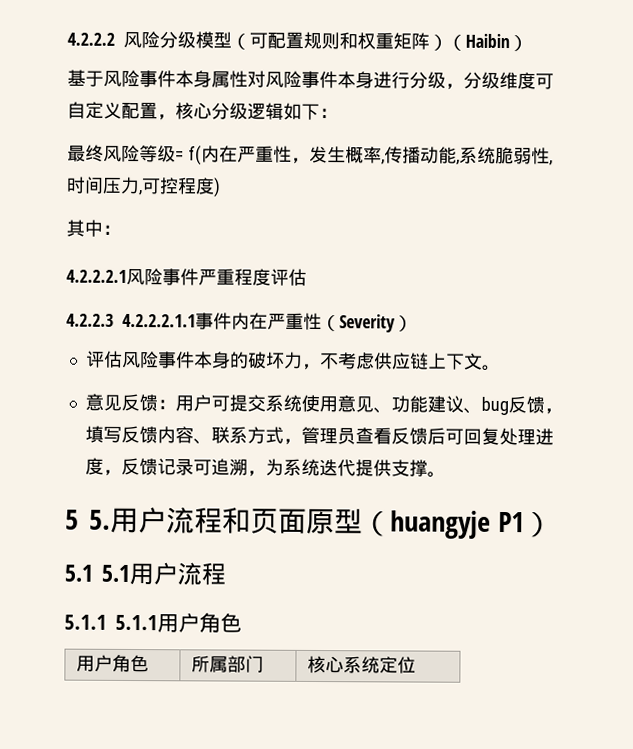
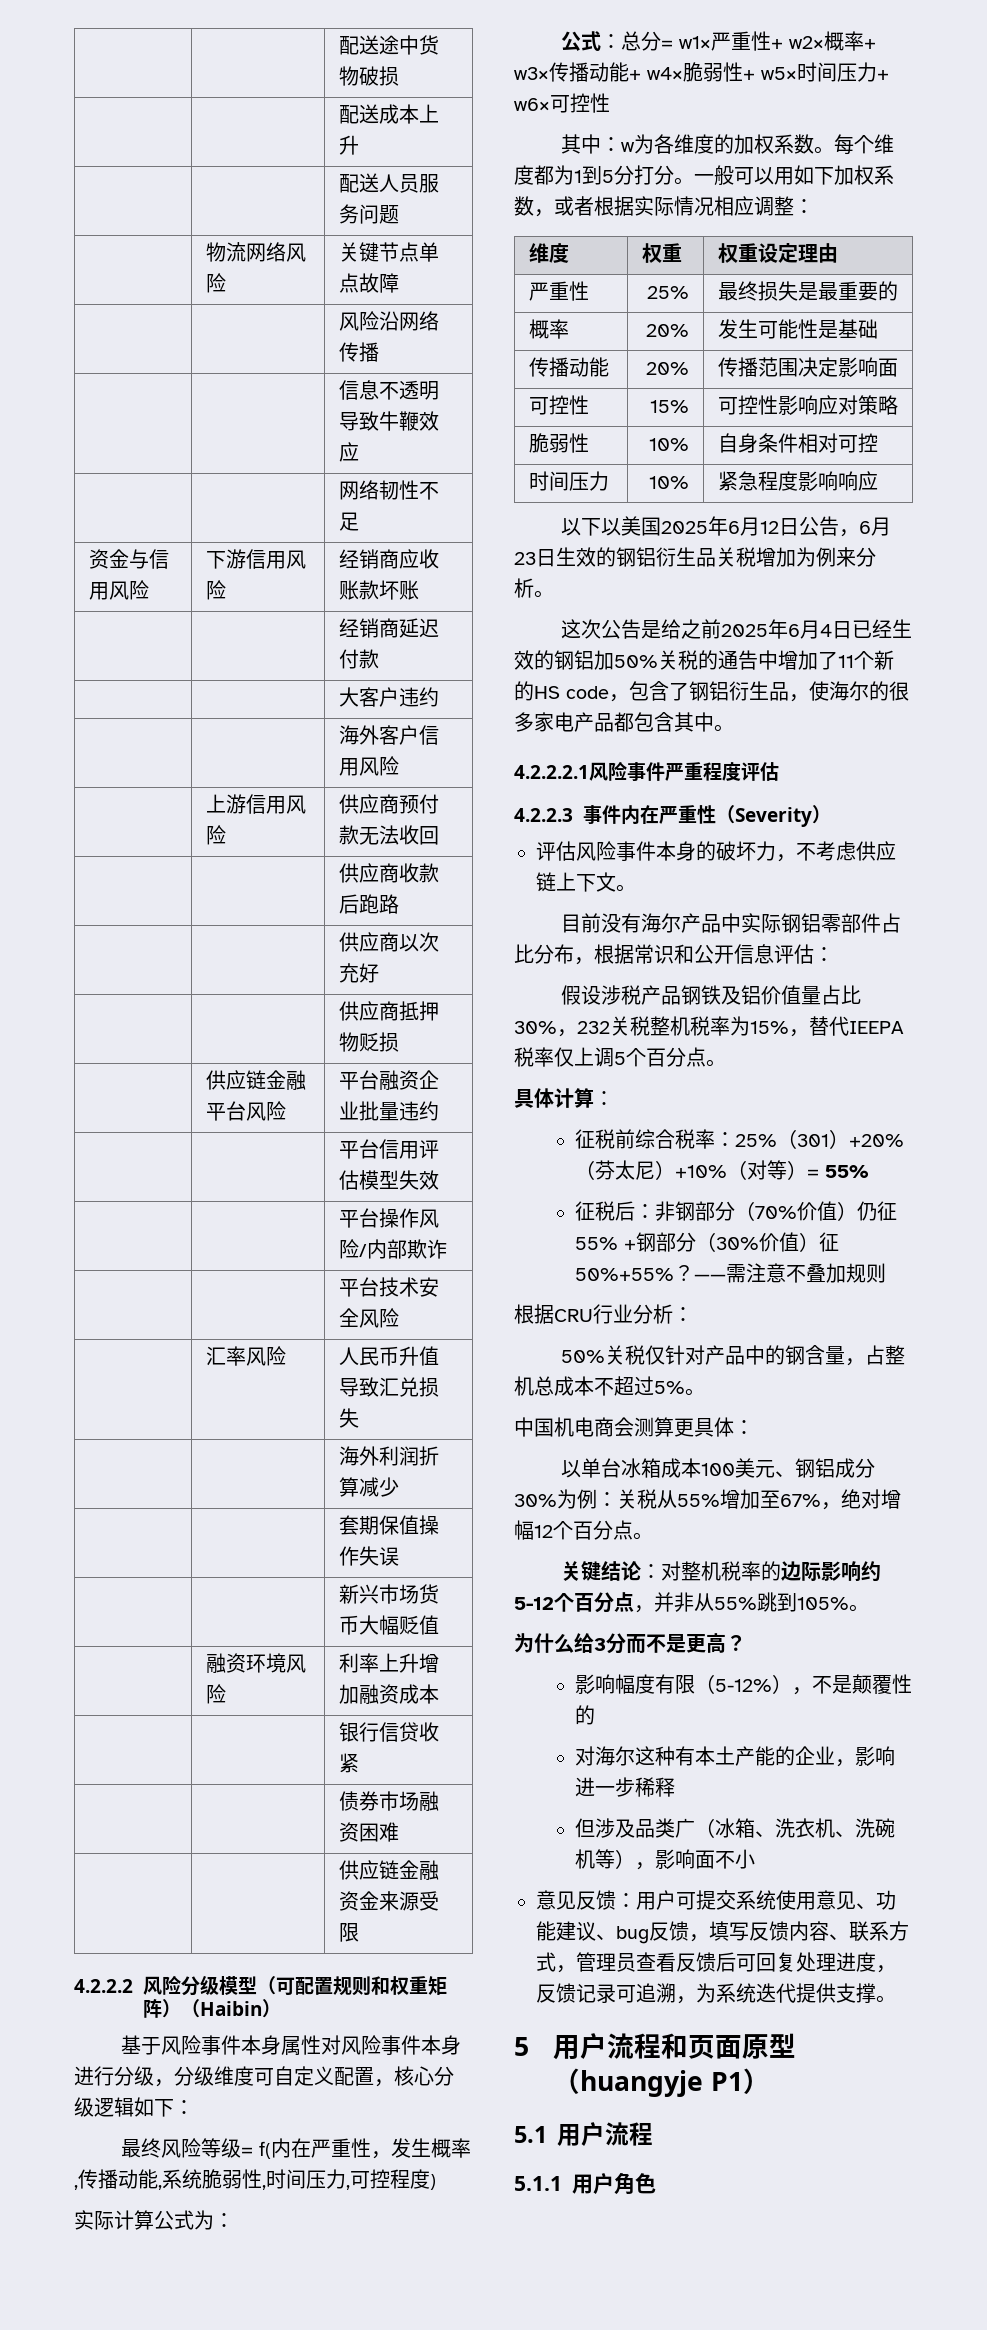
+ | | 配送途中货物破损
+ | | 配送成本上升
+ | | 配送人员服务问题
+ | 物流网络风险 | 关键节点单点故障
+ | | 风险沿网络传播
+ | | 信息不透明导致牛鞭效应
+ | | 网络韧性不足
+ 资金与信用风险 | 下游信用风险 | 经销商应收账款坏账
+ | | 经销商延迟付款
+ | | 大客户违约
+ | | 海外客户信用风险
+ | 上游信用风险 | 供应商预付款无法收回
+ | | 供应商收款后跑路
+ | | 供应商以次充好
+ | | 供应商抵押物贬损
+ | 供应链金融平台风险 | 平台融资企业批量违约
+ | | 平台信用评估模型失效
+ | | 平台操作风险/内部欺诈
+ | | 平台技术安全风险
+ | 汇率风险 | 人民币升值导致汇兑损失
+ | | 海外利润折算减少
+ | | 套期保值操作失误
+ | | 新兴市场货币大幅贬值
+ | 融资环境风险 | 利率上升增加融资成本
+ | | 银行信贷收紧
+ | | 债券市场融资困难
+ | | 供应链金融资金来源受限
- 其中：
+ 实际计算公式为：
+ 公式：总分= w1×严重性+ w2×概率+ w3×传播动能+ w4×脆弱性+ w5×时间压力+ w6×可控性
+ 其中：w为各维度的加权系数。每个维度都为1到5分打分。一般可以用如下加权系数，或者根据实际情况相应调整：
+ 维度 | 权重 | 权重设定理由
+ 严重性 | 25% | 最终损失是最重要的
+ 概率 | 20% | 发生可能性是基础
+ 传播动能 | 20% | 传播范围决定影响面
+ 可控性 | 15% | 可控性影响应对策略
+ 脆弱性 | 10% | 自身条件相对可控
+ 时间压力 | 10% | 紧急程度影响响应
+ 以下以美国2025年6月12日公告，6月23日生效的钢铝衍生品关税增加为例来分析。
+ 这次公告是给之前2025年6月4日已经生效的钢铝加50%关税的通告中增加了11个新的HS code，包含了钢铝衍生品，使海尔的很多家电产品都包含其中。
- 4.2.2.3 4.2.2.2.1.1事件内在严重性（Severity）
+ 4.2.2.3事件内在严重性（Severity）
+ 目前没有海尔产品中实际钢铝零部件占比分布，根据常识和公开信息评估：
+ 假设涉税产品钢铁及铝价值量占比30%，232关税整机税率为15%，替代IEEPA税率仅上调5个百分点。
+ 具体计算：
+ 征税前综合税率：25%（301）+20%（芬太尼）+10%（对等）= 55%
+ 征税后：非钢部分（70%价值）仍征55% +钢部分（30%价值）征50%+55%？——需注意不叠加规则
+ 根据CRU行业分析：
+ 50%关税仅针对产品中的钢含量，占整机总成本不超过5%。
+ 中国机电商会测算更具体：
+ 以单台冰箱成本100美元、钢铝成分30%为例：关税从55%增加至67%，绝对增幅12个百分点。
+ 关键结论：对整机税率的边际影响约5-12个百分点，并非从55%跳到105%。
+ 为什么给3分而不是更高？
+ 影响幅度有限（5-12%），不是颠覆性的
+ 对海尔这种有本土产能的企业，影响进一步稀释
+ 但涉及品类广（冰箱、洗衣机、洗碗机等），影响面不小
- 5 5.用户流程和页面原型（huangyje P1）
+ 5用户流程和页面原型（huangyje P1）
- 5.1 5.1用户流程
+ 5.1用户流程
- 5.1.1 5.1.1用户角色
- 用户角色 | 所属部门 | 核心系统定位
+ 5.1.1用户角色

